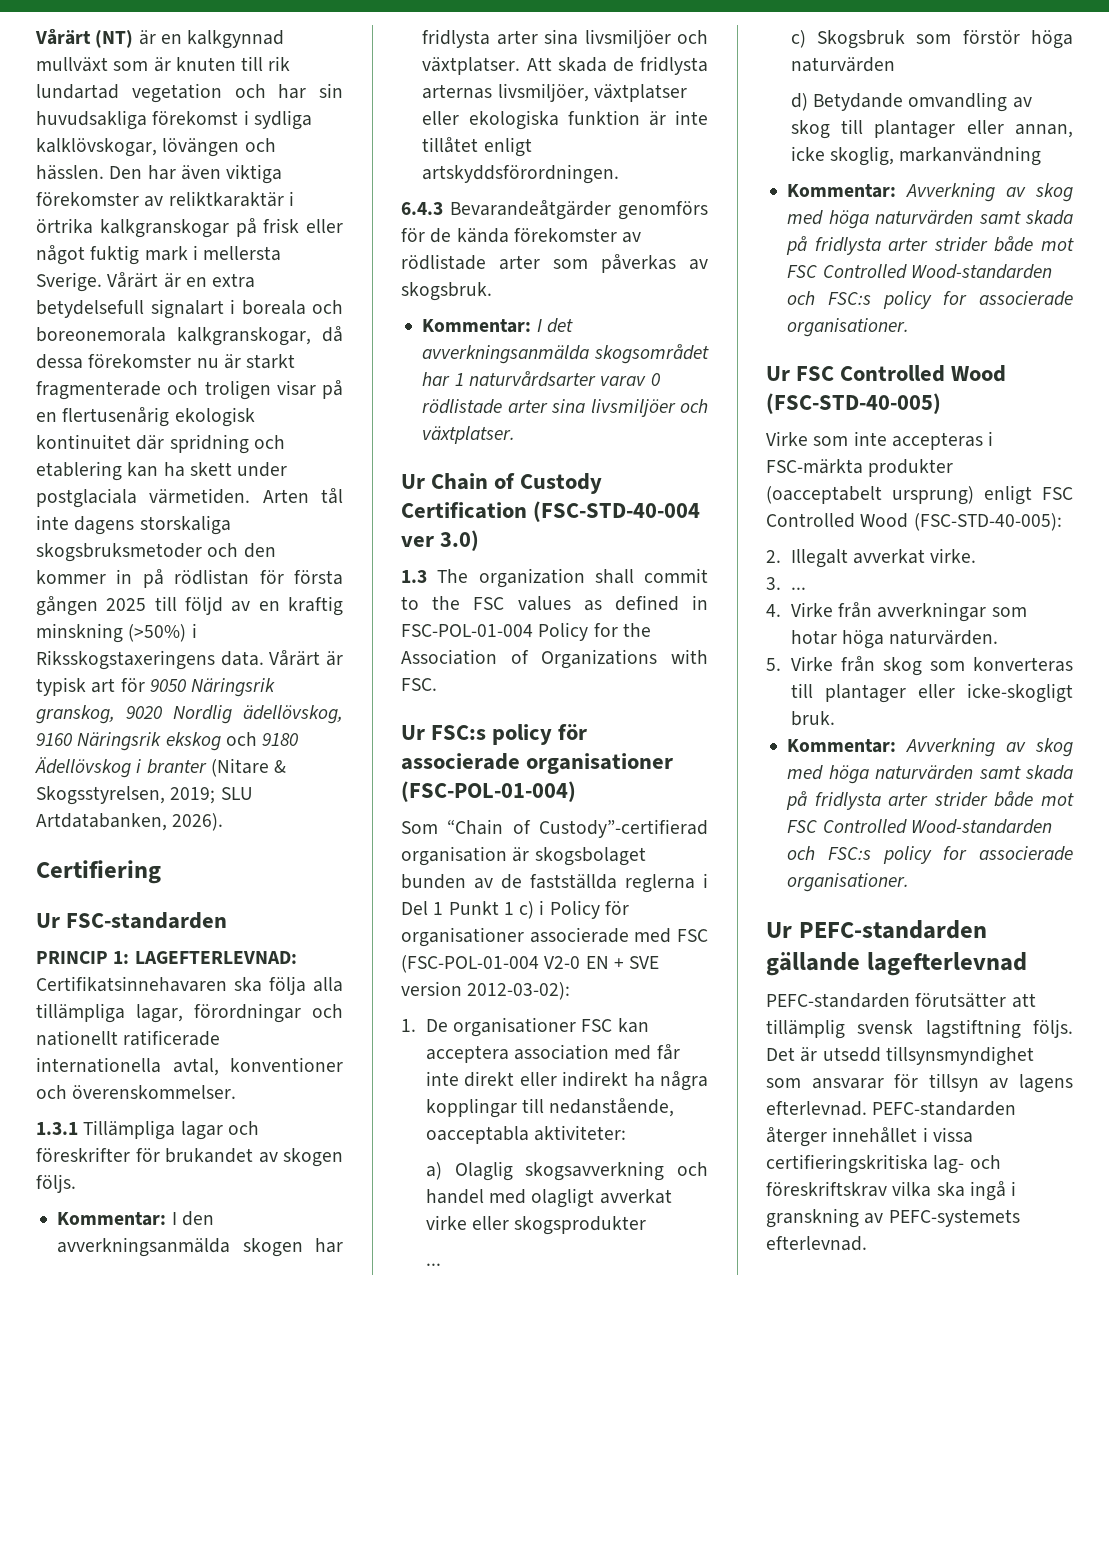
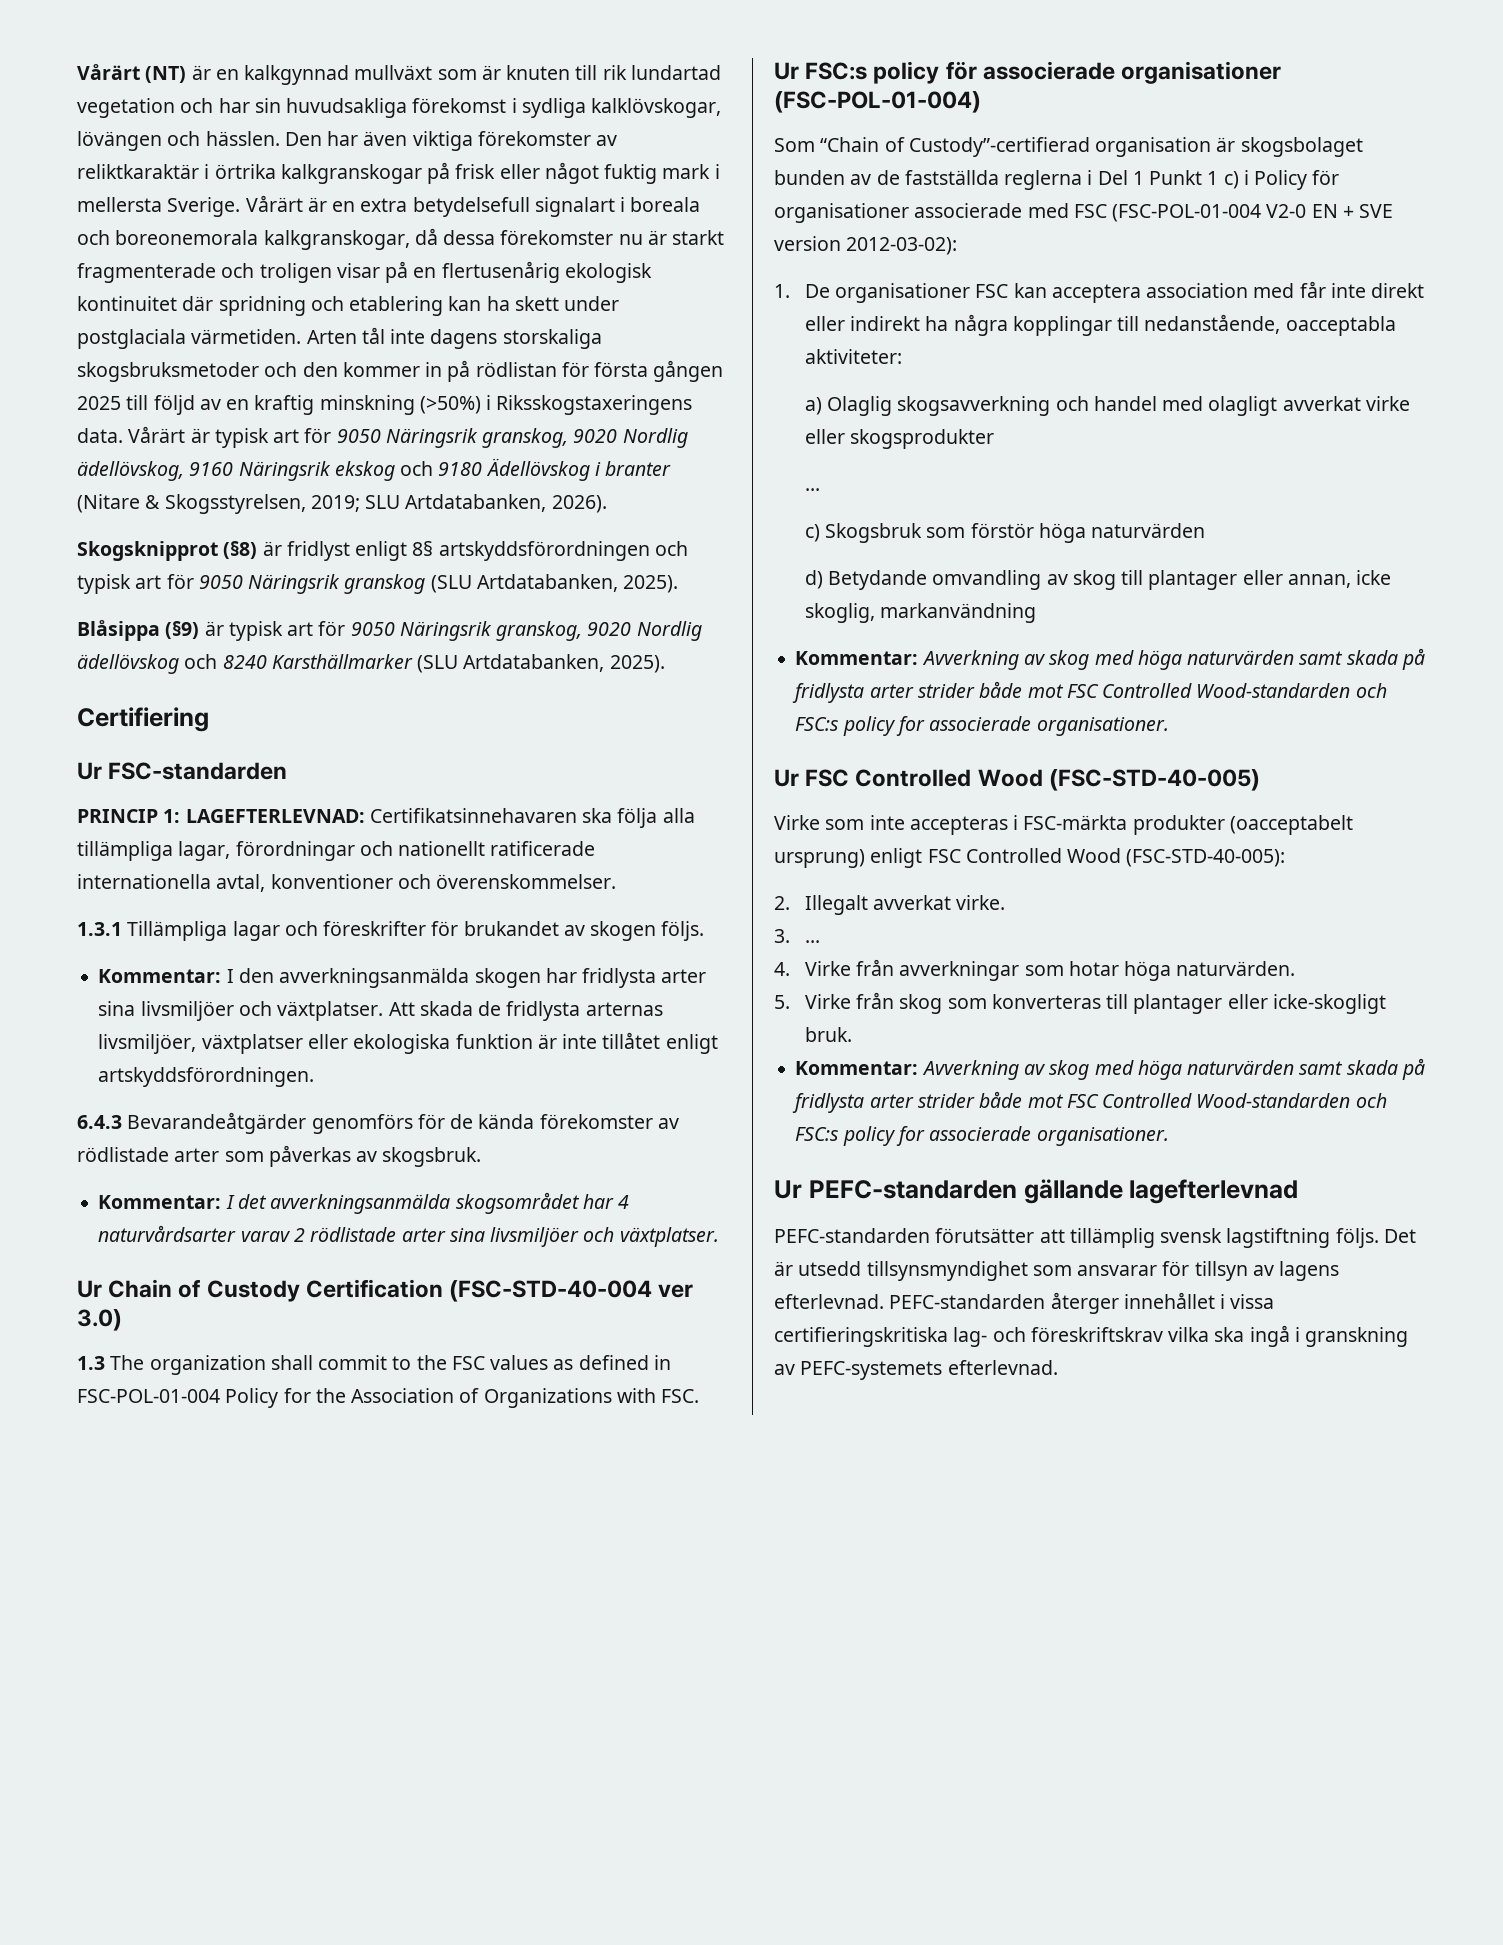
+ Skogsknipprot (§8) är fridlyst enligt 8§ artskyddsförordningen och typisk art för 9050 Näringsrik granskog (SLU Artdatabanken, 2025).
+ Blåsippa (§9) är typisk art för 9050 Näringsrik granskog, 9020 Nordlig ädellövskog och 8240 Karsthällmarker (SLU Artdatabanken, 2025).
- Kommentar: I det avverkningsanmälda skogsområdet har 1 naturvårdsarter varav 0 rödlistade arter sina livsmiljöer och växtplatser.
+ Kommentar: I det avverkningsanmälda skogsområdet har 4 naturvårdsarter varav 2 rödlistade arter sina livsmiljöer och växtplatser.

